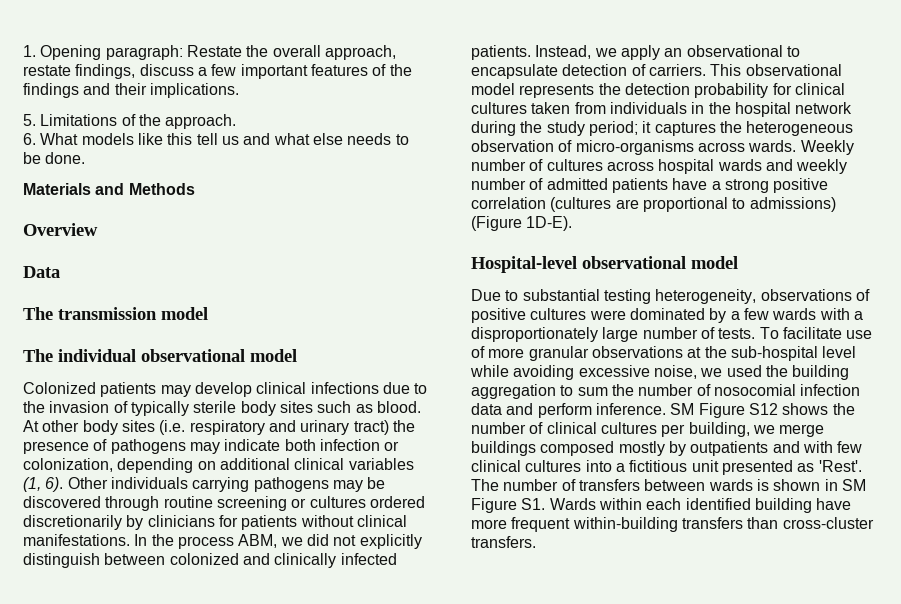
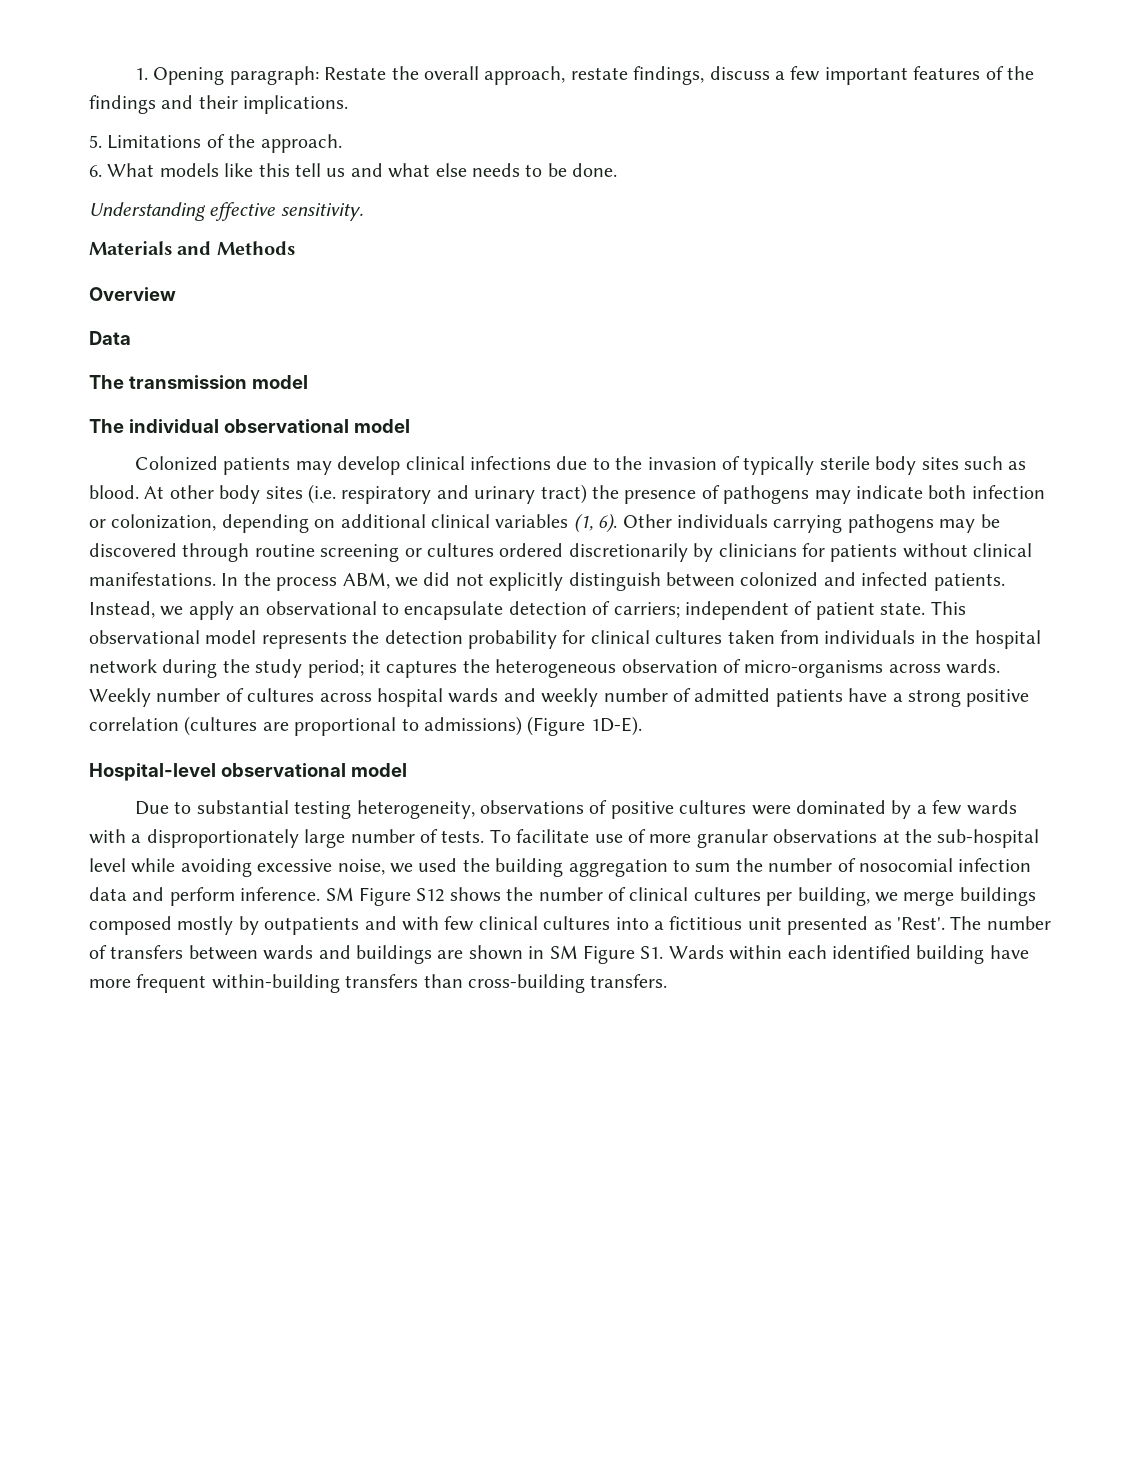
+ Understanding effective sensitivity.
- In the process ABM, we did not explicitly distinguish between colonized and clinically infected patients.
+ In the process ABM, we did not explicitly distinguish between colonized and infected patients.
- Instead, we apply an observational to encapsulate detection of carriers.
+ Instead, we apply an observational to encapsulate detection of carriers; independent of patient state.
- The number of transfers between wards is shown in SM Figure S1. Wards within each identified building have more frequent within-building transfers than cross-cluster transfers.
+ The number of transfers between wards and buildings are shown in SM Figure S1. Wards within each identified building have more frequent within-building transfers than cross-building transfers.

